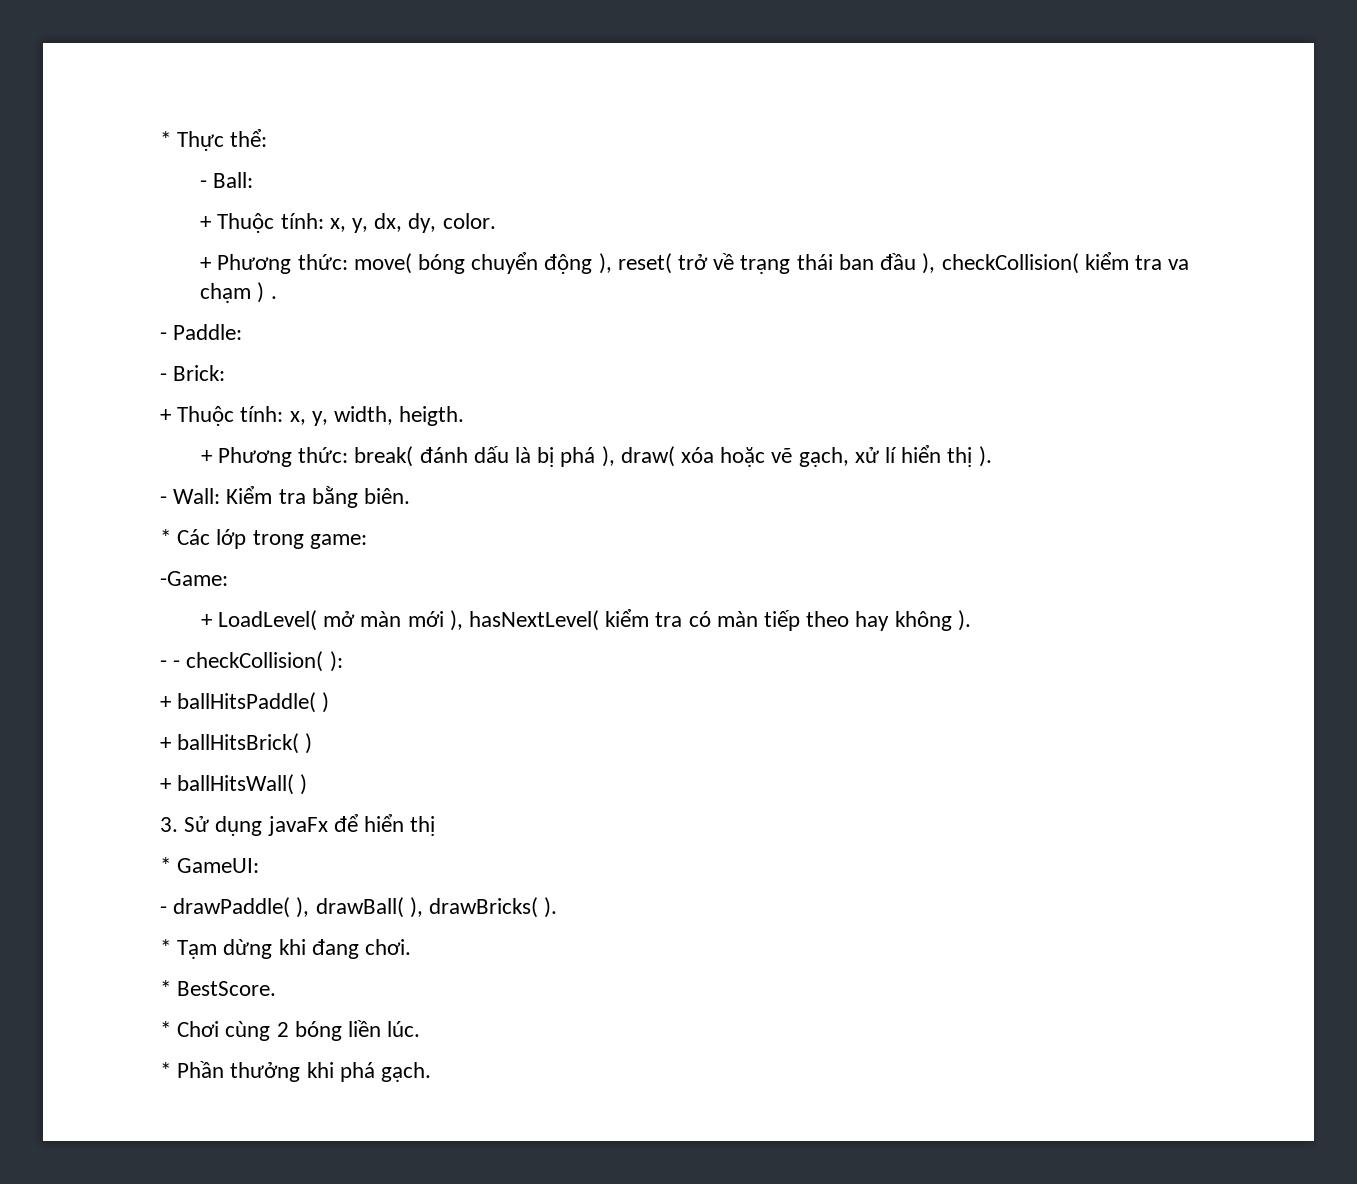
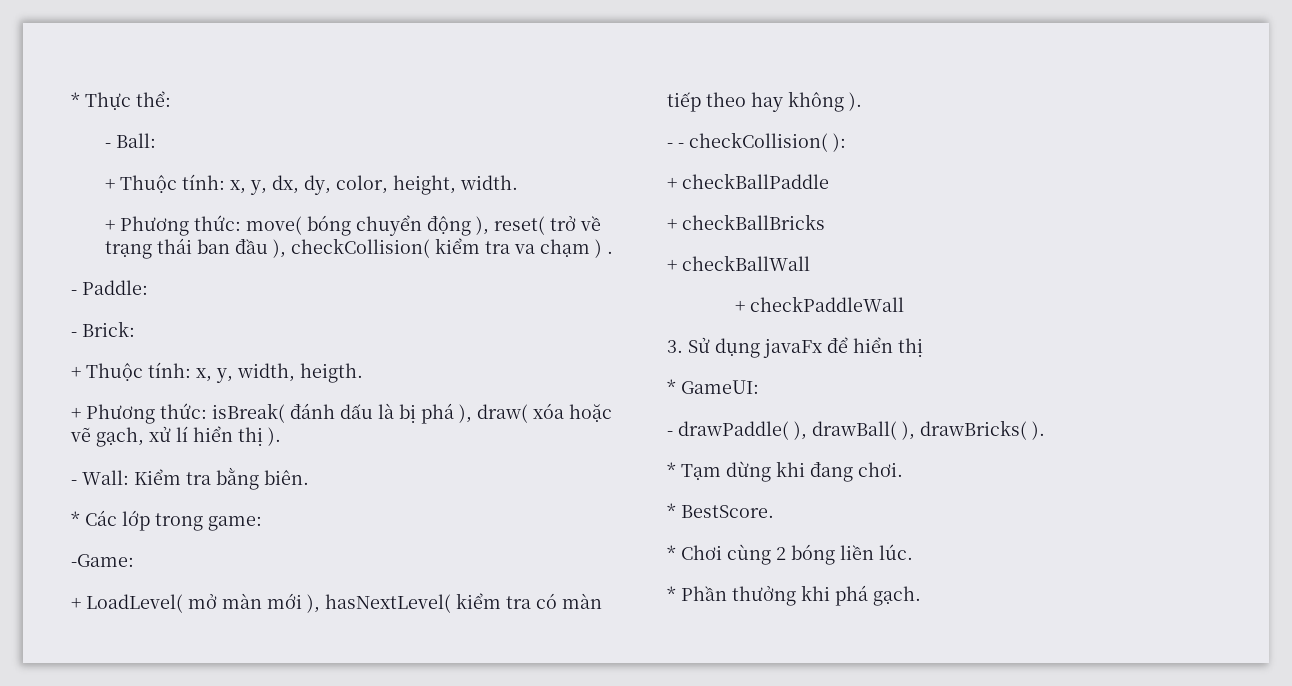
- + Thuộc tính: x, y, dx, dy, color.
+ + Thuộc tính: x, y, dx, dy, color, height, width.
- + Phương thức: break( đánh dấu là bị phá ), draw( xóa hoặc vẽ gạch, xử lí hiển thị ).
+ + Phương thức: isBreak( đánh dấu là bị phá ), draw( xóa hoặc vẽ gạch, xử lí hiển thị ).
- + ballHitsPaddle( )
- + ballHitsBrick( )
- + ballHitsWall( )
+ + checkBallPaddle
+ + checkBallBricks
+ + checkBallWall
+ + checkPaddleWall

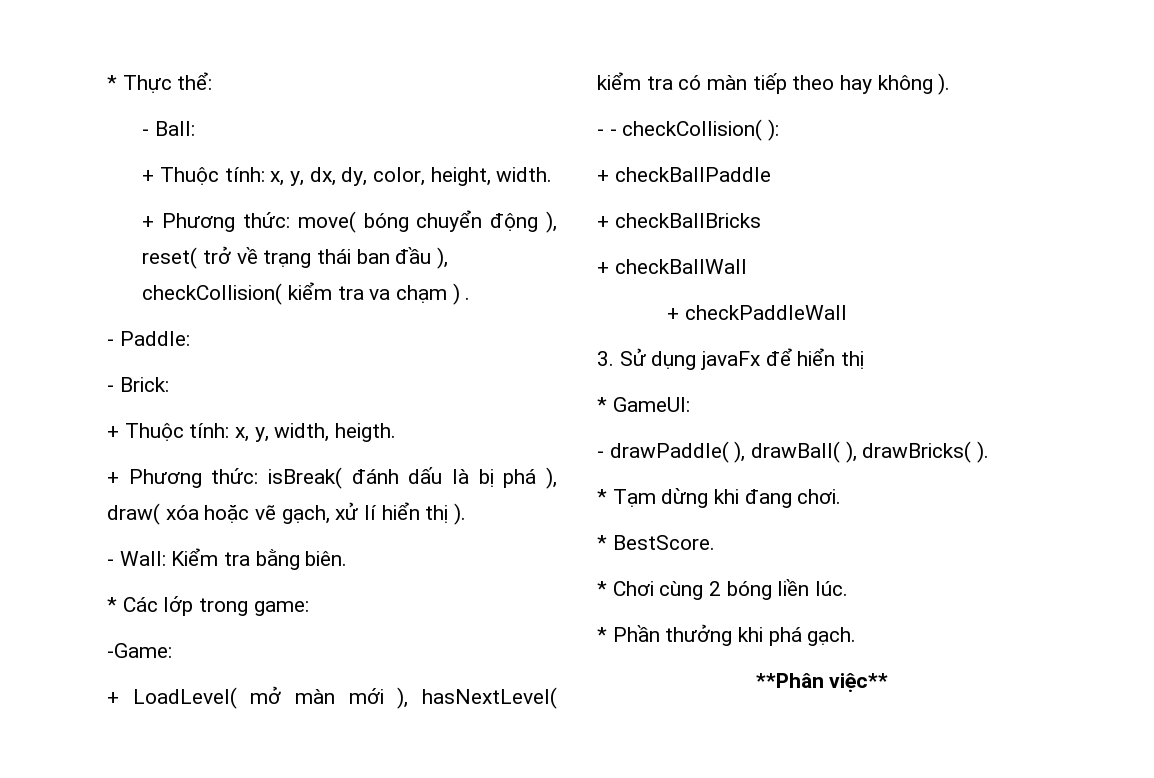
+ **Phân việc**

